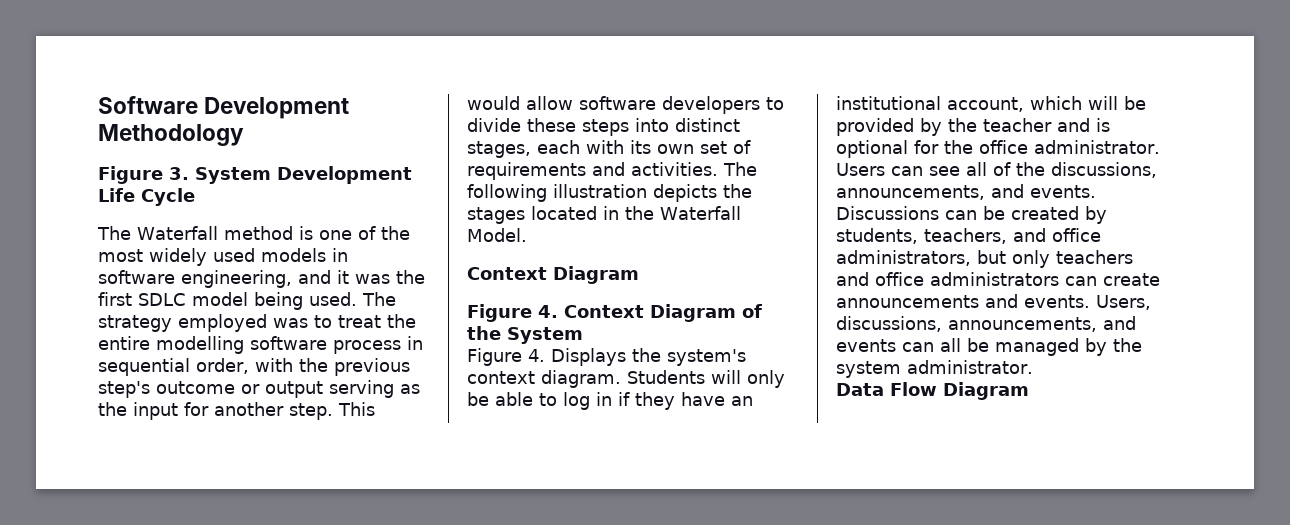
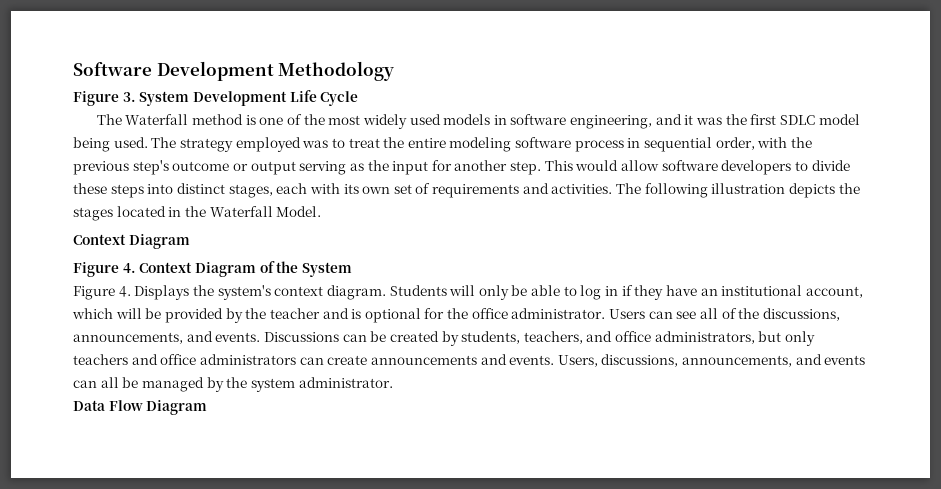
- The strategy employed was to treat the entire modelling software process in sequential order, with the previous step's outcome or output serving as the input for another step.
+ The strategy employed was to treat the entire modeling software process in sequential order, with the previous step's outcome or output serving as the input for another step.

